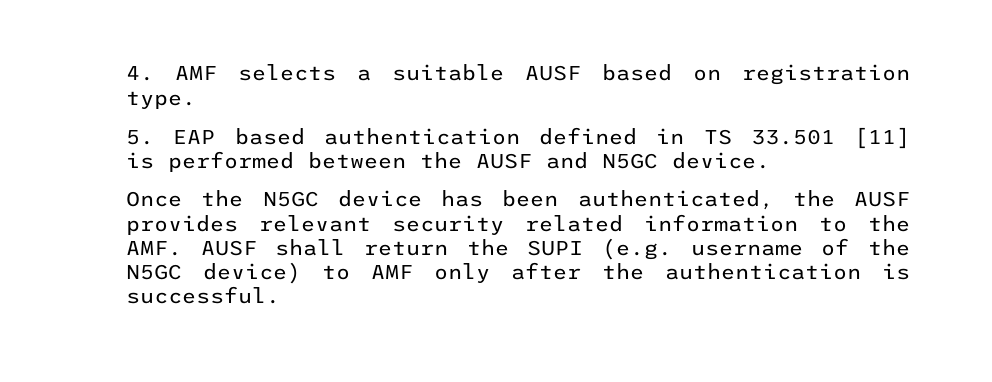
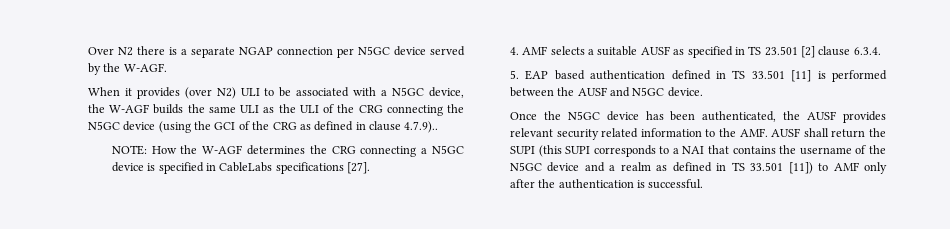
+ Over N2 there is a separate NGAP connection per N5GC device served by the W-AGF.
+ When it provides (over N2) ULI to be associated with a N5GC device, the W-AGF builds the same ULI as the ULI of the CRG connecting the N5GC device (using the GCI of the CRG as defined in clause 4.7.9)..
+ NOTE: How the W-AGF determines the CRG connecting a N5GC device is specified in CableLabs specifications [27].
- 4. AMF selects a suitable AUSF based on registration type.
+ 4. AMF selects a suitable AUSF as specified in TS 23.501 [2] clause 6.3.4.
- Once the N5GC device has been authenticated, the AUSF provides relevant security related information to the AMF. AUSF shall return the SUPI (e.g. username of the N5GC device) to AMF only after the authentication is successful.
+ Once the N5GC device has been authenticated, the AUSF provides relevant security related information to the AMF. AUSF shall return the SUPI (this SUPI corresponds to a NAI that contains the username of the N5GC device and a realm as defined in TS 33.501 [11]) to AMF only after the authentication is successful.

